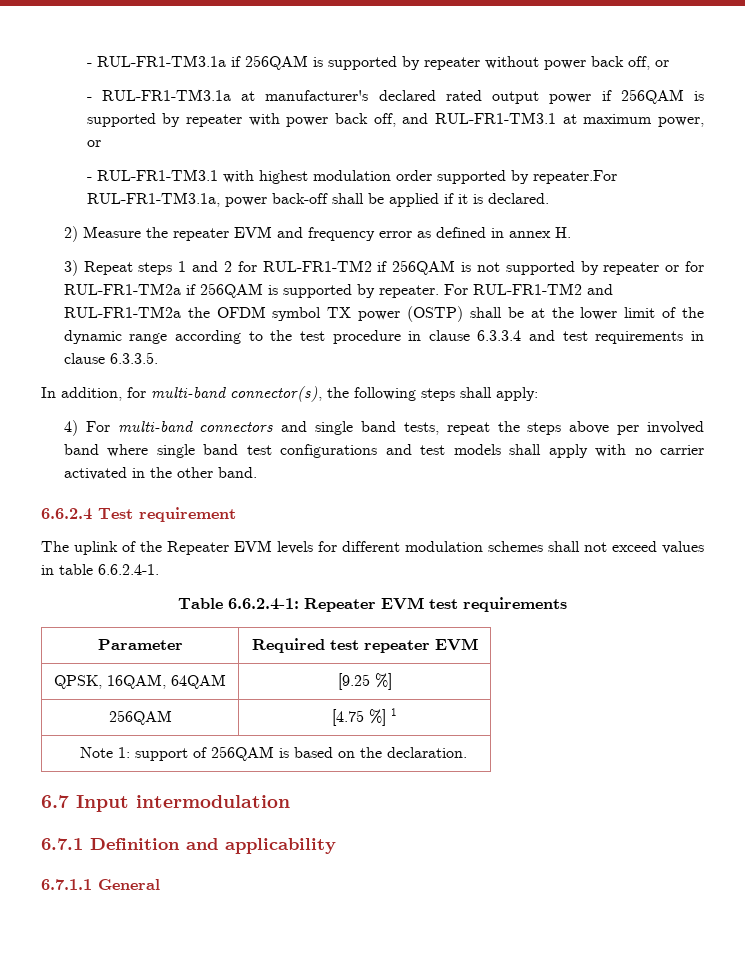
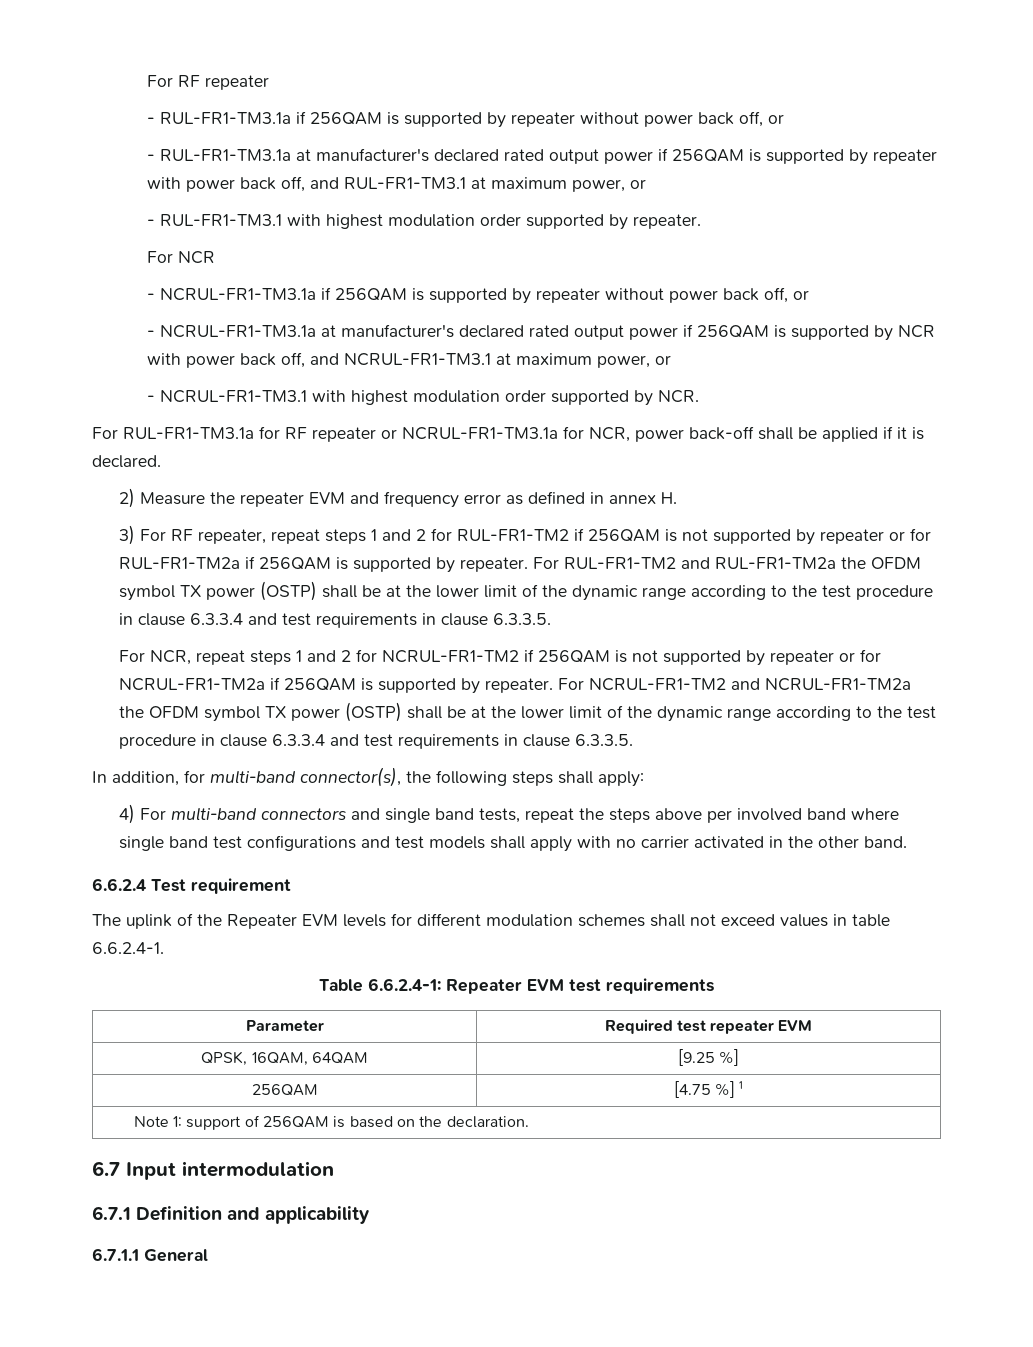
+ For RF repeater
- - RUL-FR1-TM3.1 with highest modulation order supported by repeater.For RUL-FR1-TM3.1a, power back-off shall be applied if it is declared.
+ - RUL-FR1-TM3.1 with highest modulation order supported by repeater.
+ For NCR
+ - NCRUL-FR1-TM3.1a if 256QAM is supported by repeater without power back off, or
+ - NCRUL-FR1-TM3.1a at manufacturer's declared rated output power if 256QAM is supported by NCR with power back off, and NCRUL-FR1-TM3.1 at maximum power, or
+ - NCRUL-FR1-TM3.1 with highest modulation order supported by NCR.
+ For RUL-FR1-TM3.1a for RF repeater or NCRUL-FR1-TM3.1a for NCR, power back-off shall be applied if it is declared.
- 3) Repeat steps 1 and 2 for RUL-FR1-TM2 if 256QAM is not supported by repeater or for RUL-FR1-TM2a if 256QAM is supported by repeater.
+ 3) For RF repeater, repeat steps 1 and 2 for RUL-FR1-TM2 if 256QAM is not supported by repeater or for RUL-FR1-TM2a if 256QAM is supported by repeater.
+ For NCR, repeat steps 1 and 2 for NCRUL-FR1-TM2 if 256QAM is not supported by repeater or for NCRUL-FR1-TM2a if 256QAM is supported by repeater. For NCRUL-FR1-TM2 and NCRUL-FR1-TM2a the OFDM symbol TX power (OSTP) shall be at the lower limit of the dynamic range according to the test procedure in clause 6.3.3.4 and test requirements in clause 6.3.3.5.

